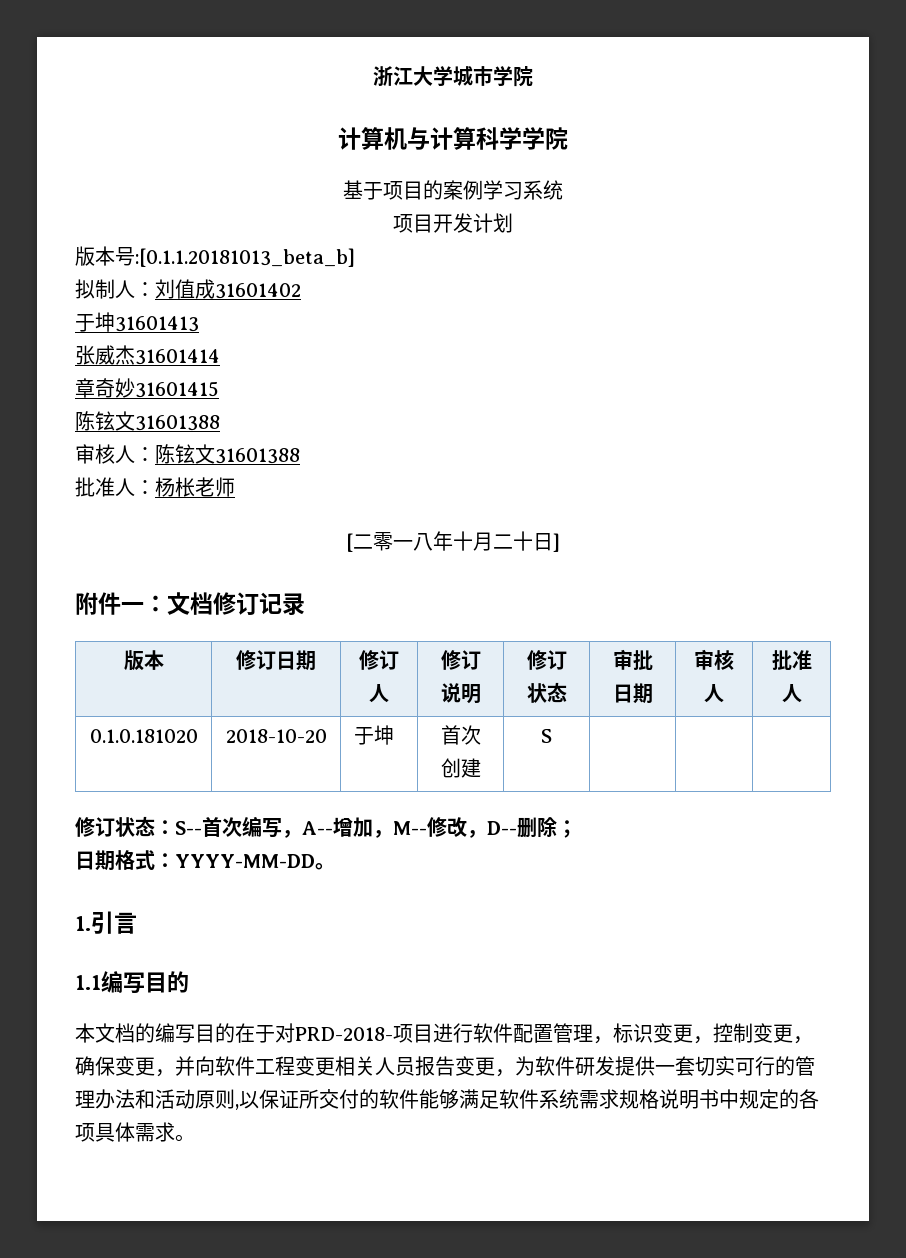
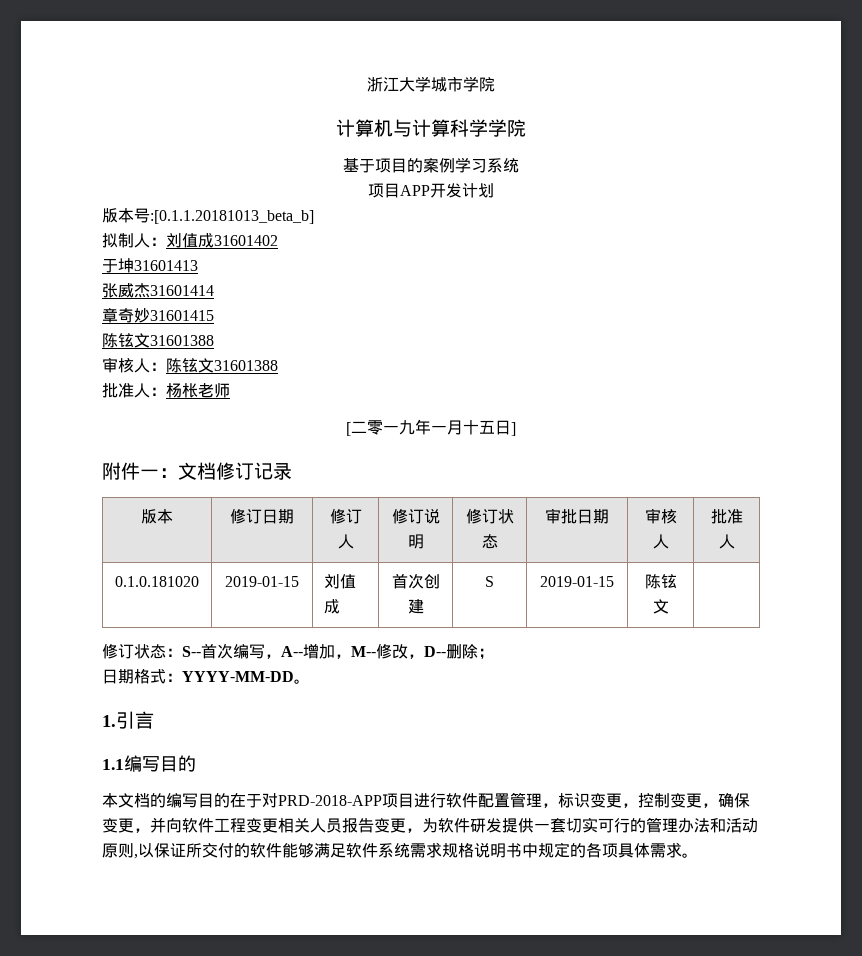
- 项目开发计划
+ 项目APP开发计划
- [二零一八年十月二十日]
+ [二零一九年一月十五日]
- 0.1.0.181020 | 2018-10-20 | 于坤 | 首次创建 | S | | |
+ 0.1.0.181020 | 2019-01-15 | 刘值成 | 首次创建 | S | 2019-01-15 | 陈铉文 |
- 本文档的编写目的在于对PRD-2018-项目进行软件配置管理，标识变更，控制变更，确保变更，并向软件工程变更相关人员报告变更，为软件研发提供一套切实可行的管理办法和活动原则,以保证所交付的软件能够满足软件系统需求规格说明书中规定的各项具体需求。
+ 本文档的编写目的在于对PRD-2018-APP项目进行软件配置管理，标识变更，控制变更，确保变更，并向软件工程变更相关人员报告变更，为软件研发提供一套切实可行的管理办法和活动原则,以保证所交付的软件能够满足软件系统需求规格说明书中规定的各项具体需求。

